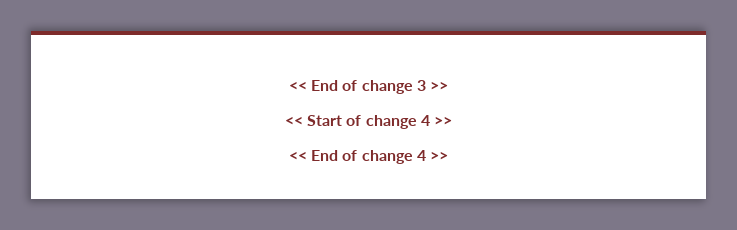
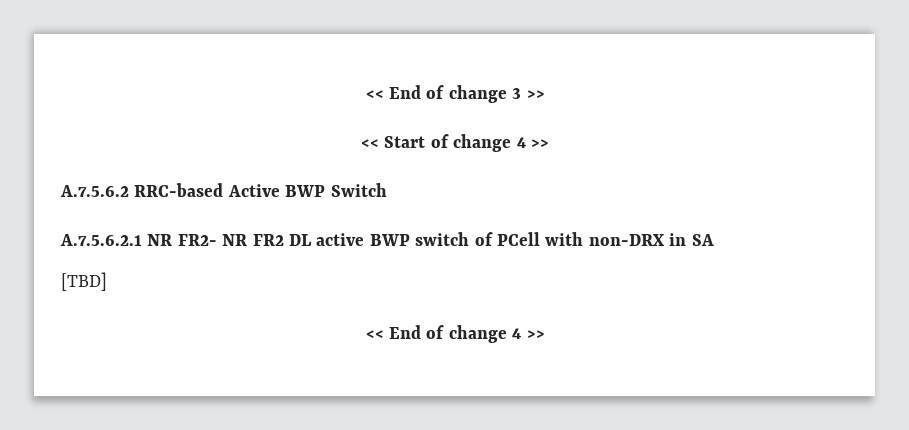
+ A.7.5.6.2 RRC-based Active BWP Switch
+ A.7.5.6.2.1 NR FR2- NR FR2 DL active BWP switch of PCell with non-DRX in SA
+ [TBD]

